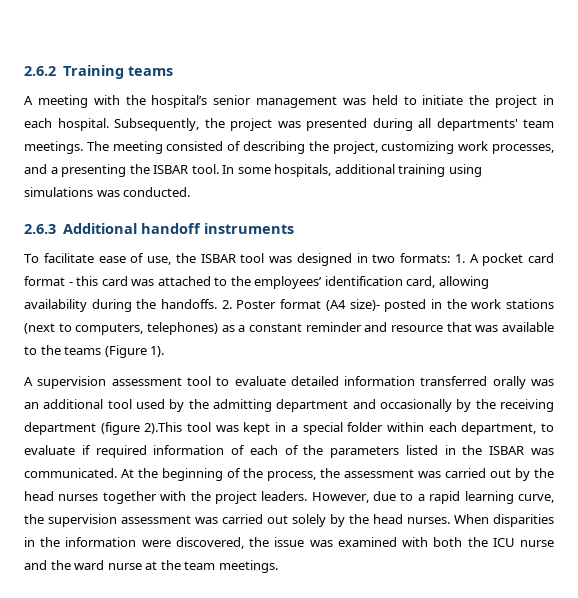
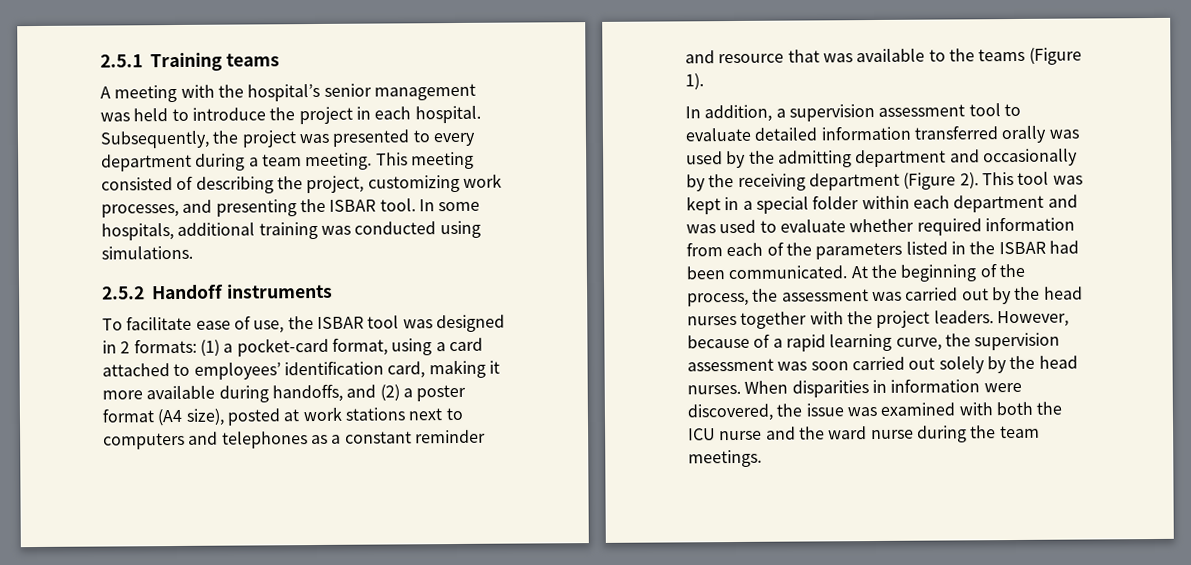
- 2.6.2 Training teams
+ 2.5.1 Training teams
- A meeting with the hospital’s senior management was held to initiate the project in each hospital.
+ A meeting with the hospital’s senior management was held to introduce the project in each hospital.
- Subsequently, the project was presented during all departments' team meetings. The meeting consisted of describing the project, customizing work processes, and a presenting the ISBAR tool.
+ Subsequently, the project was presented to every department during a team meeting. This meeting consisted of describing the project, customizing work processes, and presenting the ISBAR tool.
- In some hospitals, additional training using simulations was conducted.
- 2.6.3 Additional handoff instruments
+ In some hospitals, additional training was conducted using simulations.
+ 2.5.2 Handoff instruments
- To facilitate ease of use, the ISBAR tool was designed in two formats: 1. A pocket card format - this card was attached to the employees’ identification card, allowing availability during the handoffs. 2. Poster format (A4 size)- posted in the work stations (next to computers, telephones) as a constant reminder and resource that was available to the teams (Figure 1).
+ To facilitate ease of use, the ISBAR tool was designed in 2 formats: (1) a pocket-card format, using a card attached to employees’ identification card, making it more available during handoffs, and (2) a poster format (A4 size), posted at work stations next to computers and telephones as a constant reminder and resource that was available to the teams (Figure 1).
- A supervision assessment tool to evaluate detailed information transferred orally was an additional tool used by the admitting department and occasionally by the receiving department (figure 2).This tool was kept in a special folder within each department, to evaluate if required information of each of the parameters listed in the ISBAR was communicated.
+ In addition, a supervision assessment tool to evaluate detailed information transferred orally was used by the admitting department and occasionally by the receiving department (Figure 2). This tool was kept in a special folder within each department and was used to evaluate whether required information from each of the parameters listed in the ISBAR had been communicated.
- However, due to a rapid learning curve, the supervision assessment was carried out solely by the head nurses.
+ However, because of a rapid learning curve, the supervision assessment was soon carried out solely by the head nurses.
- When disparities in the information were discovered, the issue was examined with both the ICU nurse and the ward nurse at the team meetings.
+ When disparities in information were discovered, the issue was examined with both the ICU nurse and the ward nurse during the team meetings.

